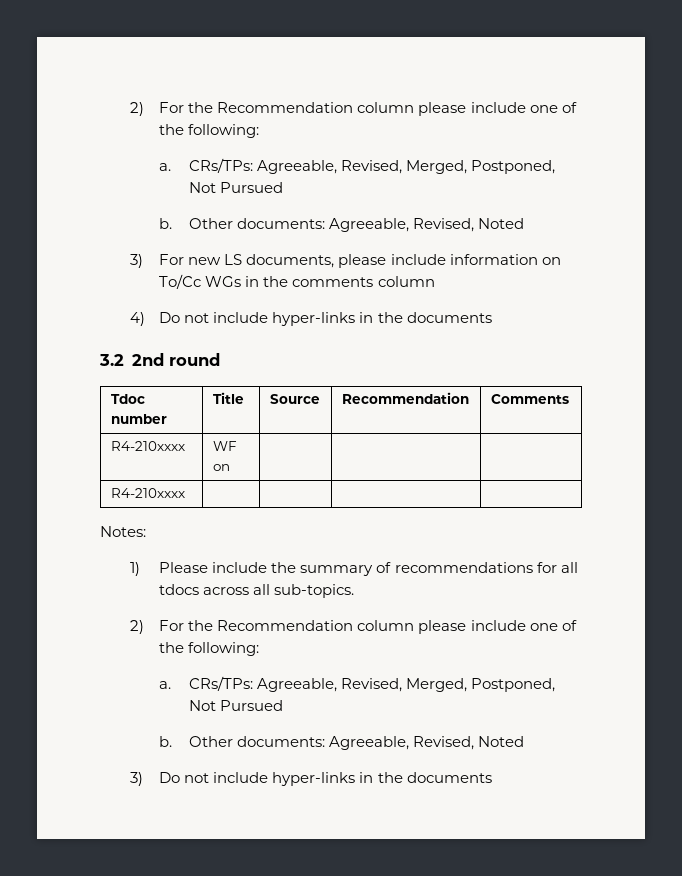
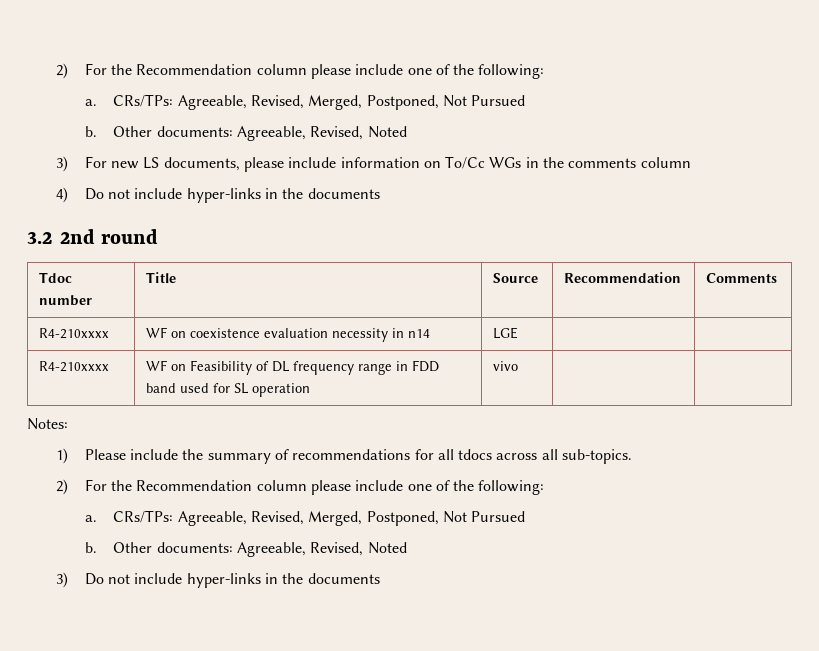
- R4-210xxxx | WF on | | |
- R4-210xxxx | | | |
+ R4-210xxxx | WF on coexistence evaluation necessity in n14 | LGE | |
+ R4-210xxxx | WF on Feasibility of DL frequency range in FDD band used for SL operation | vivo | |

